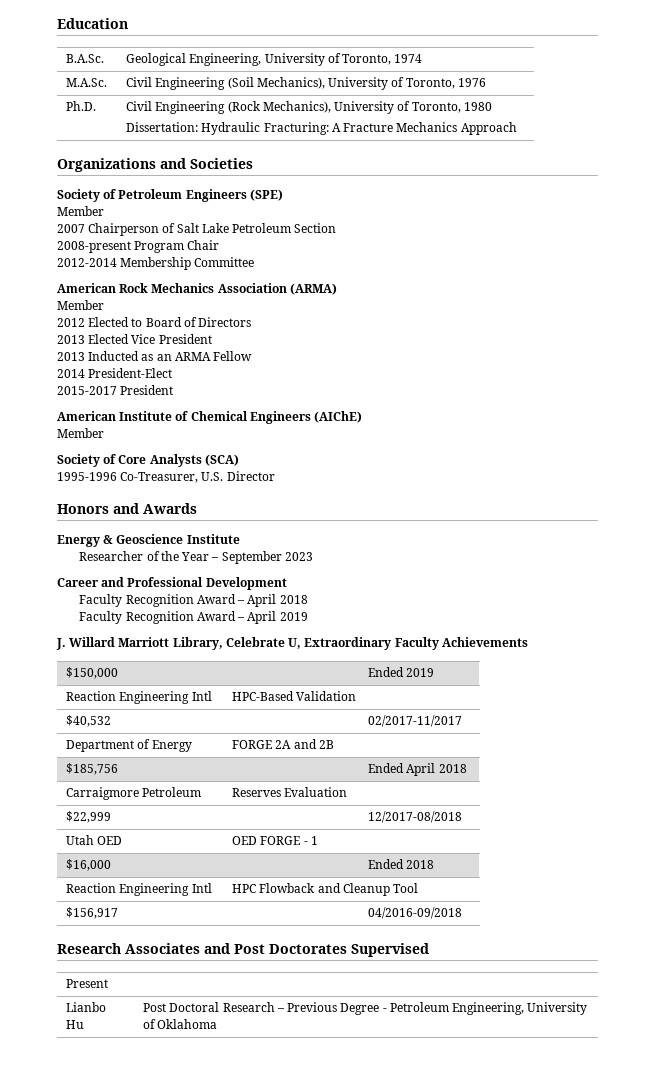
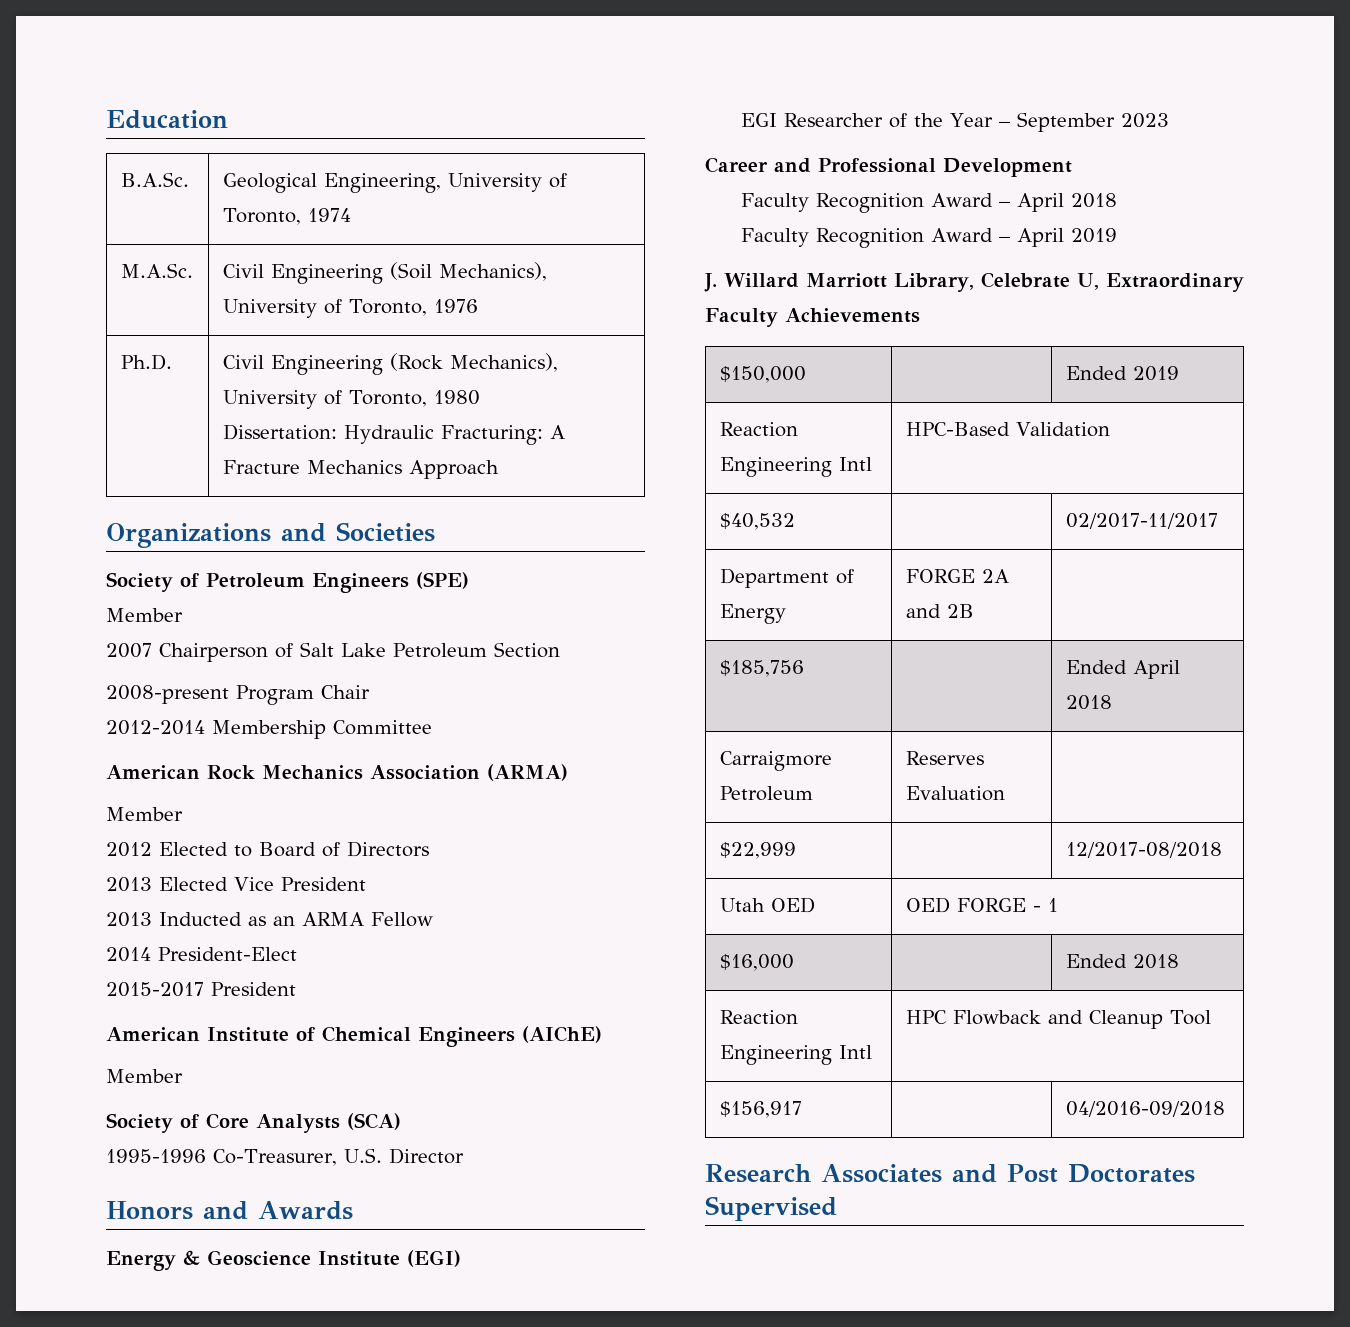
- Energy & Geoscience Institute
- Researcher of the Year – September 2023
+ Energy & Geoscience Institute (EGI)
+ EGI Researcher of the Year – September 2023
- Present
- Lianbo Hu | Post Doctoral Research – Previous Degree - Petroleum Engineering, University of Oklahoma

